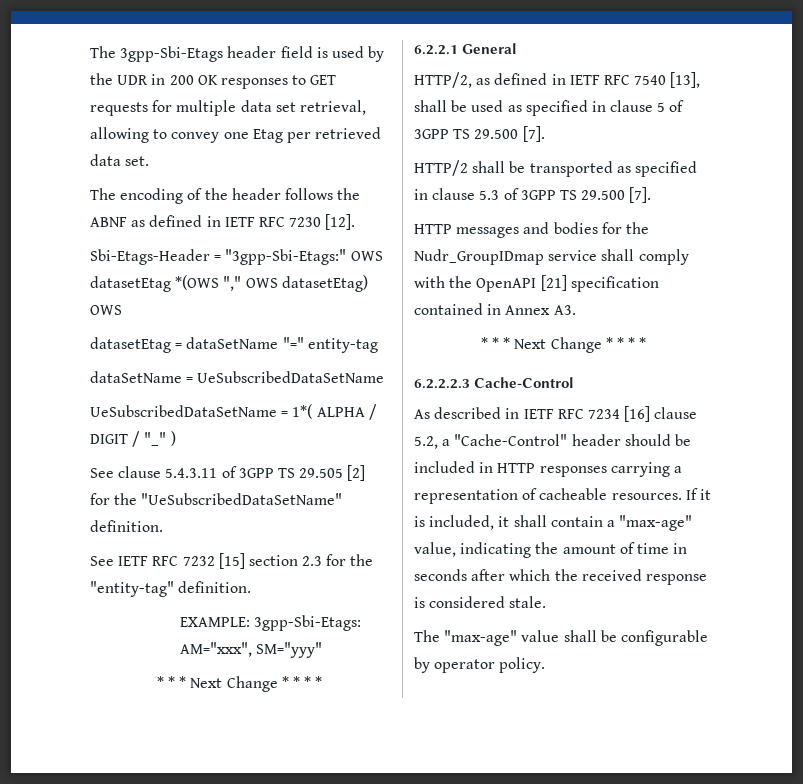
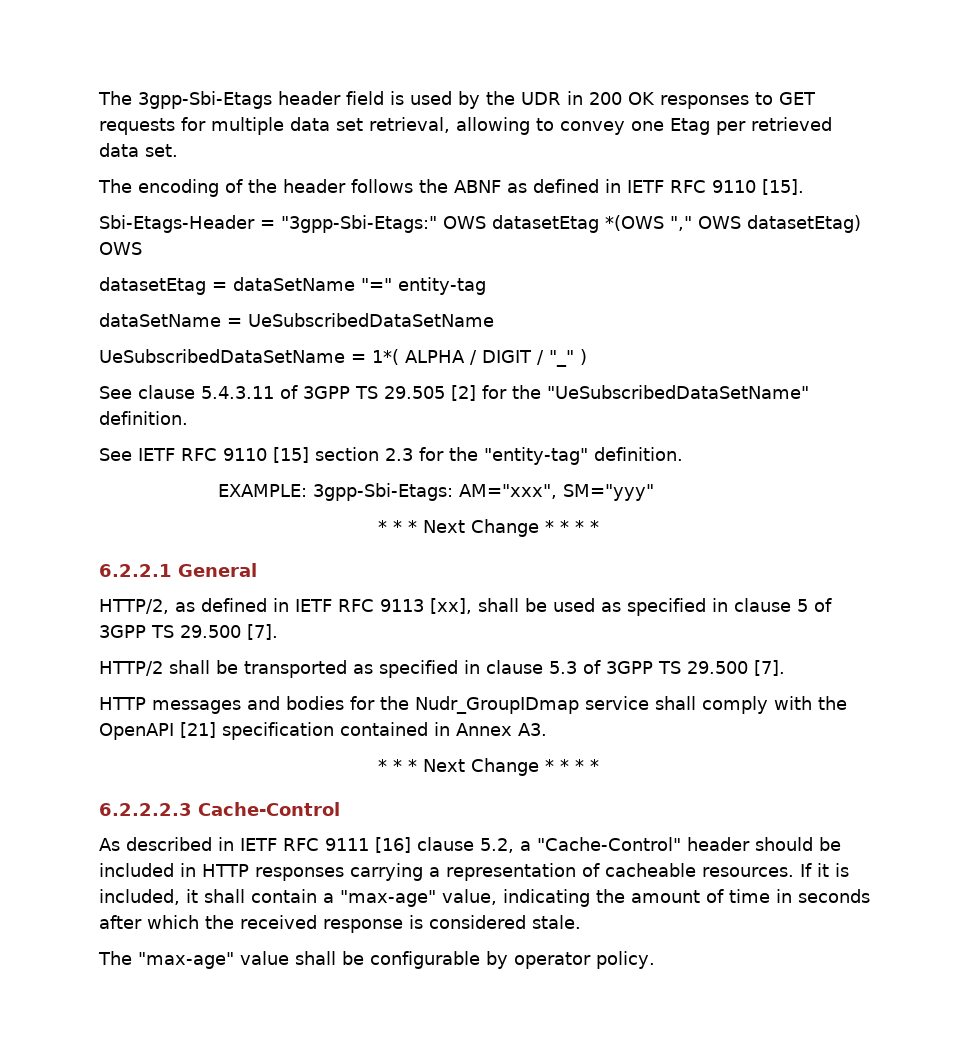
- The encoding of the header follows the ABNF as defined in IETF RFC 7230 [12].
+ The encoding of the header follows the ABNF as defined in IETF RFC 9110 [15].
- See IETF RFC 7232 [15] section 2.3 for the "entity-tag" definition.
+ See IETF RFC 9110 [15] section 2.3 for the "entity-tag" definition.
- HTTP/2, as defined in IETF RFC 7540 [13], shall be used as specified in clause 5 of 3GPP TS 29.500 [7].
+ HTTP/2, as defined in IETF RFC 9113 [xx], shall be used as specified in clause 5 of 3GPP TS 29.500 [7].
- As described in IETF RFC 7234 [16] clause 5.2, a "Cache-Control" header should be included in HTTP responses carrying a representation of cacheable resources.
+ As described in IETF RFC 9111 [16] clause 5.2, a "Cache-Control" header should be included in HTTP responses carrying a representation of cacheable resources.

